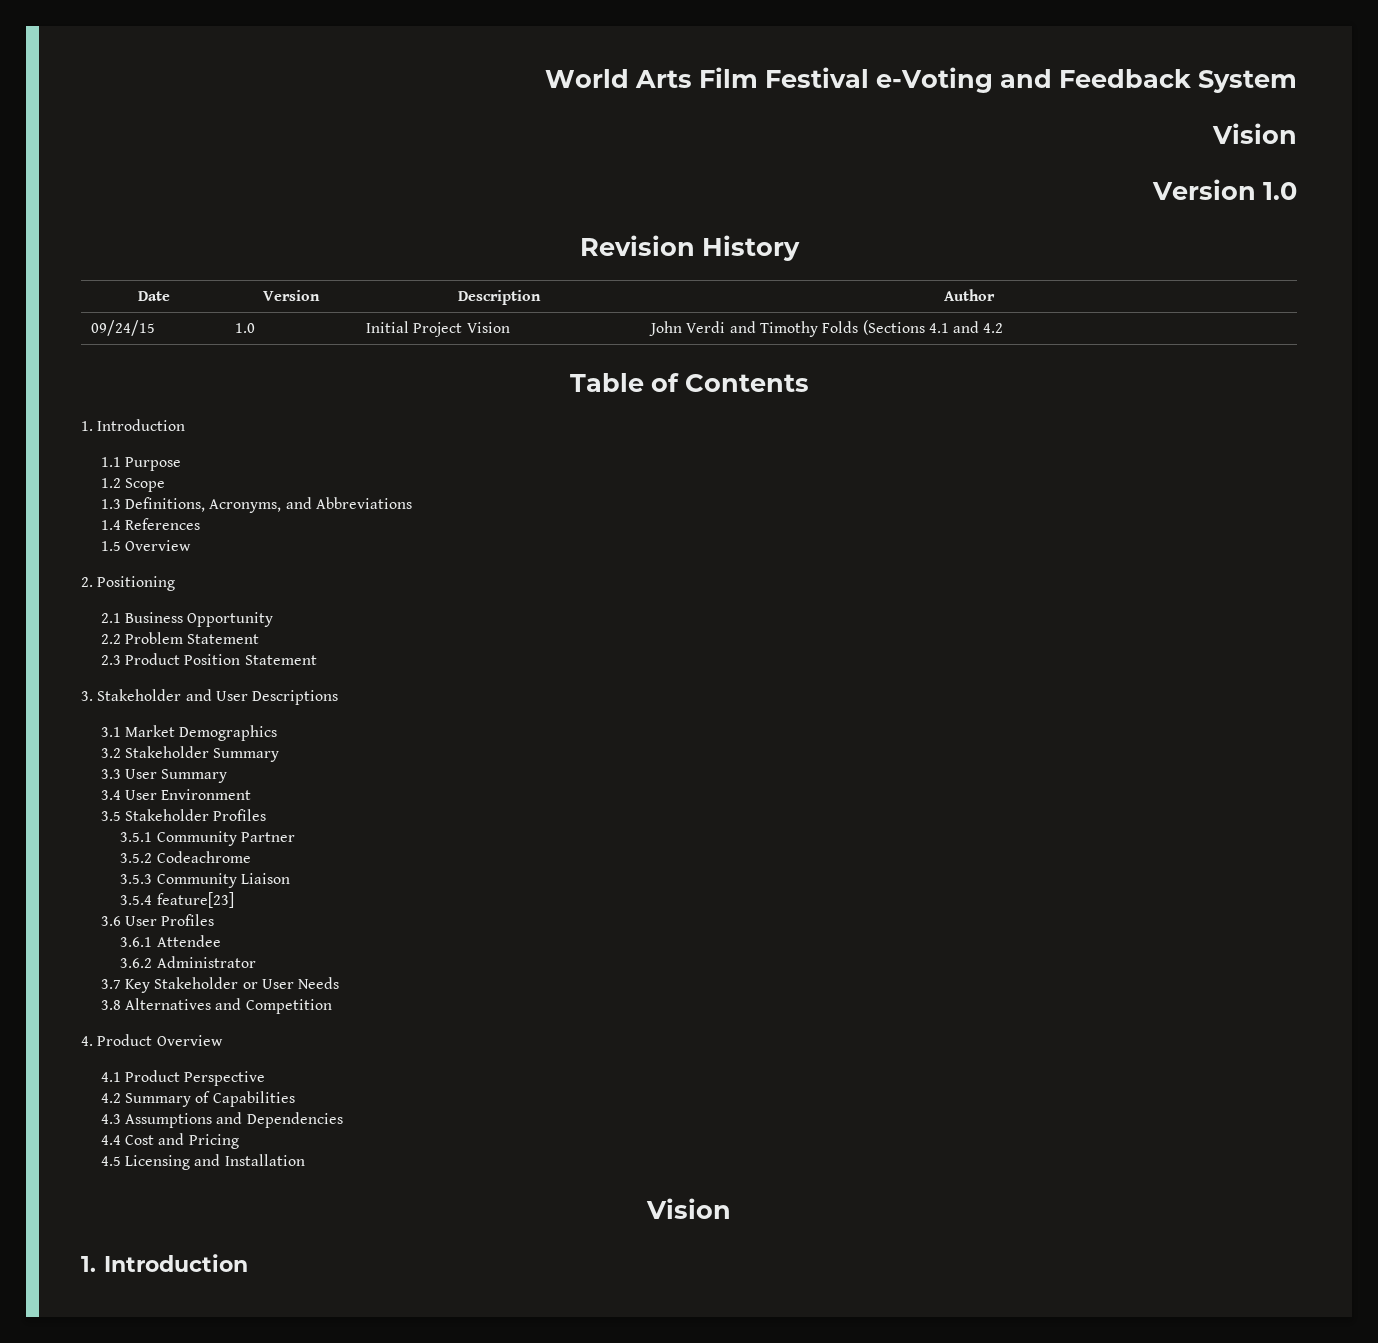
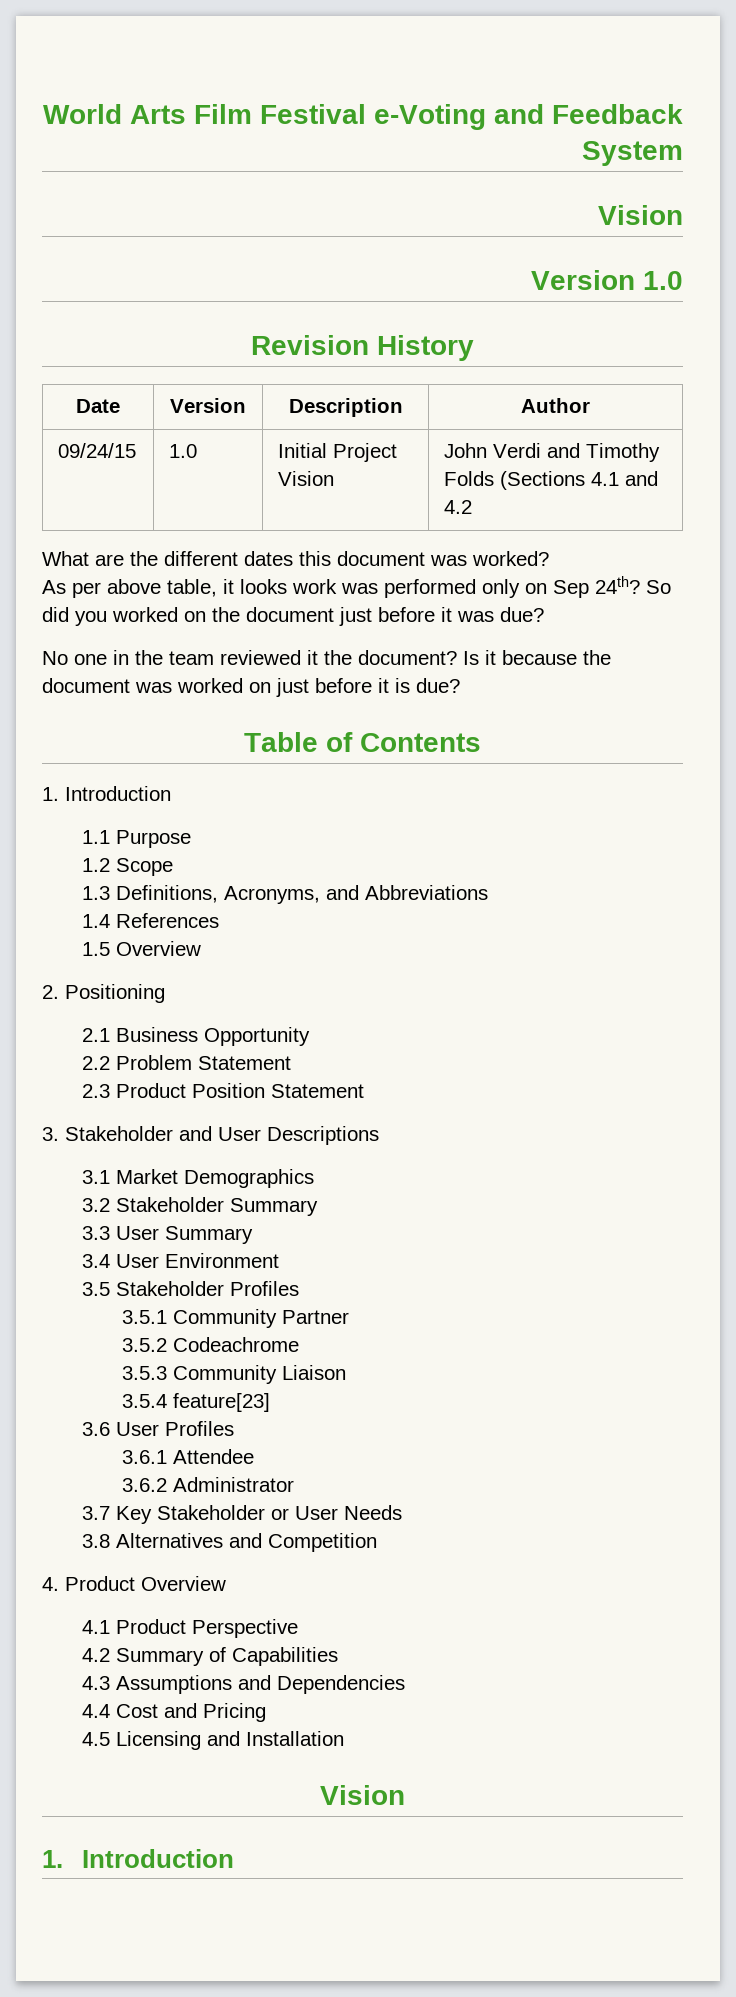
+ What are the different dates this document was worked?
+ As per above table, it looks work was performed only on Sep 24th? So did you worked on the document just before it was due?
+ No one in the team reviewed it the document? Is it because the document was worked on just before it is due?

